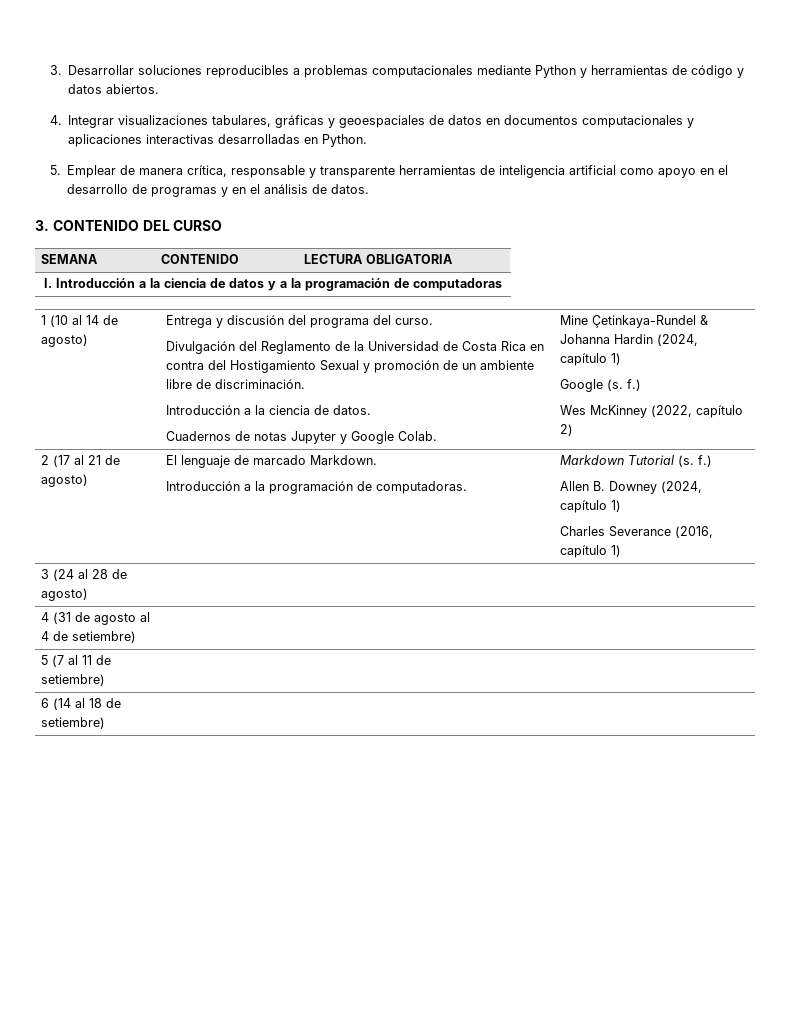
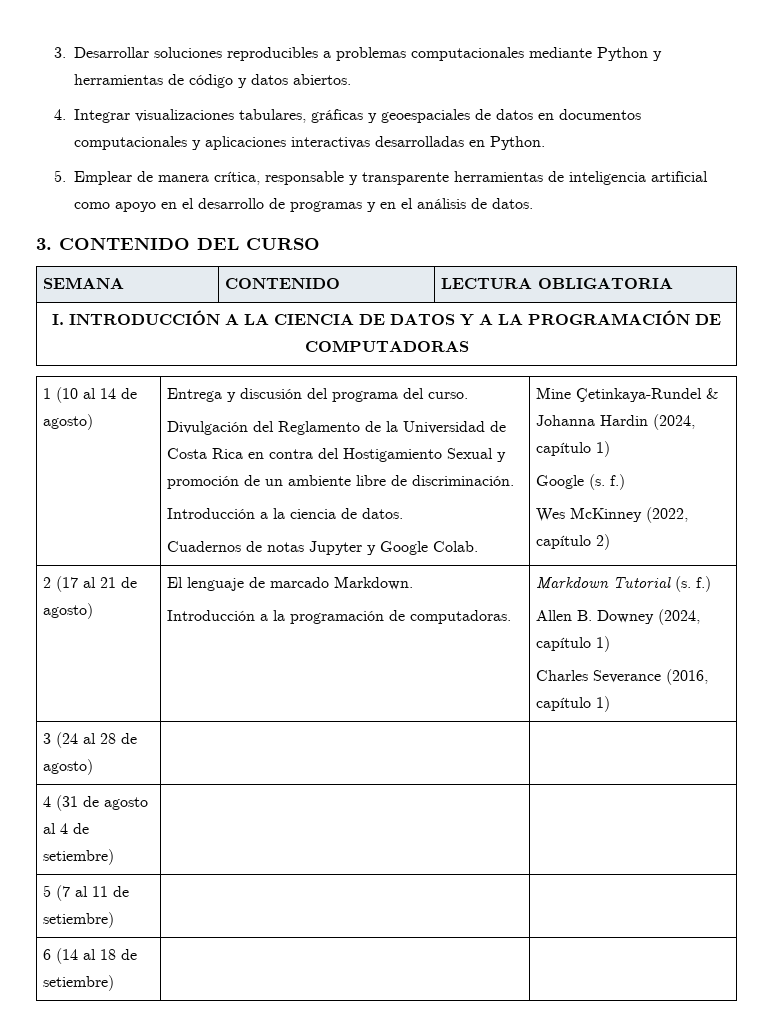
- I. Introducción a la ciencia de datos y a la programación de computadoras
+ I. INTRODUCCIÓN A LA CIENCIA DE DATOS Y A LA PROGRAMACIÓN DE COMPUTADORAS

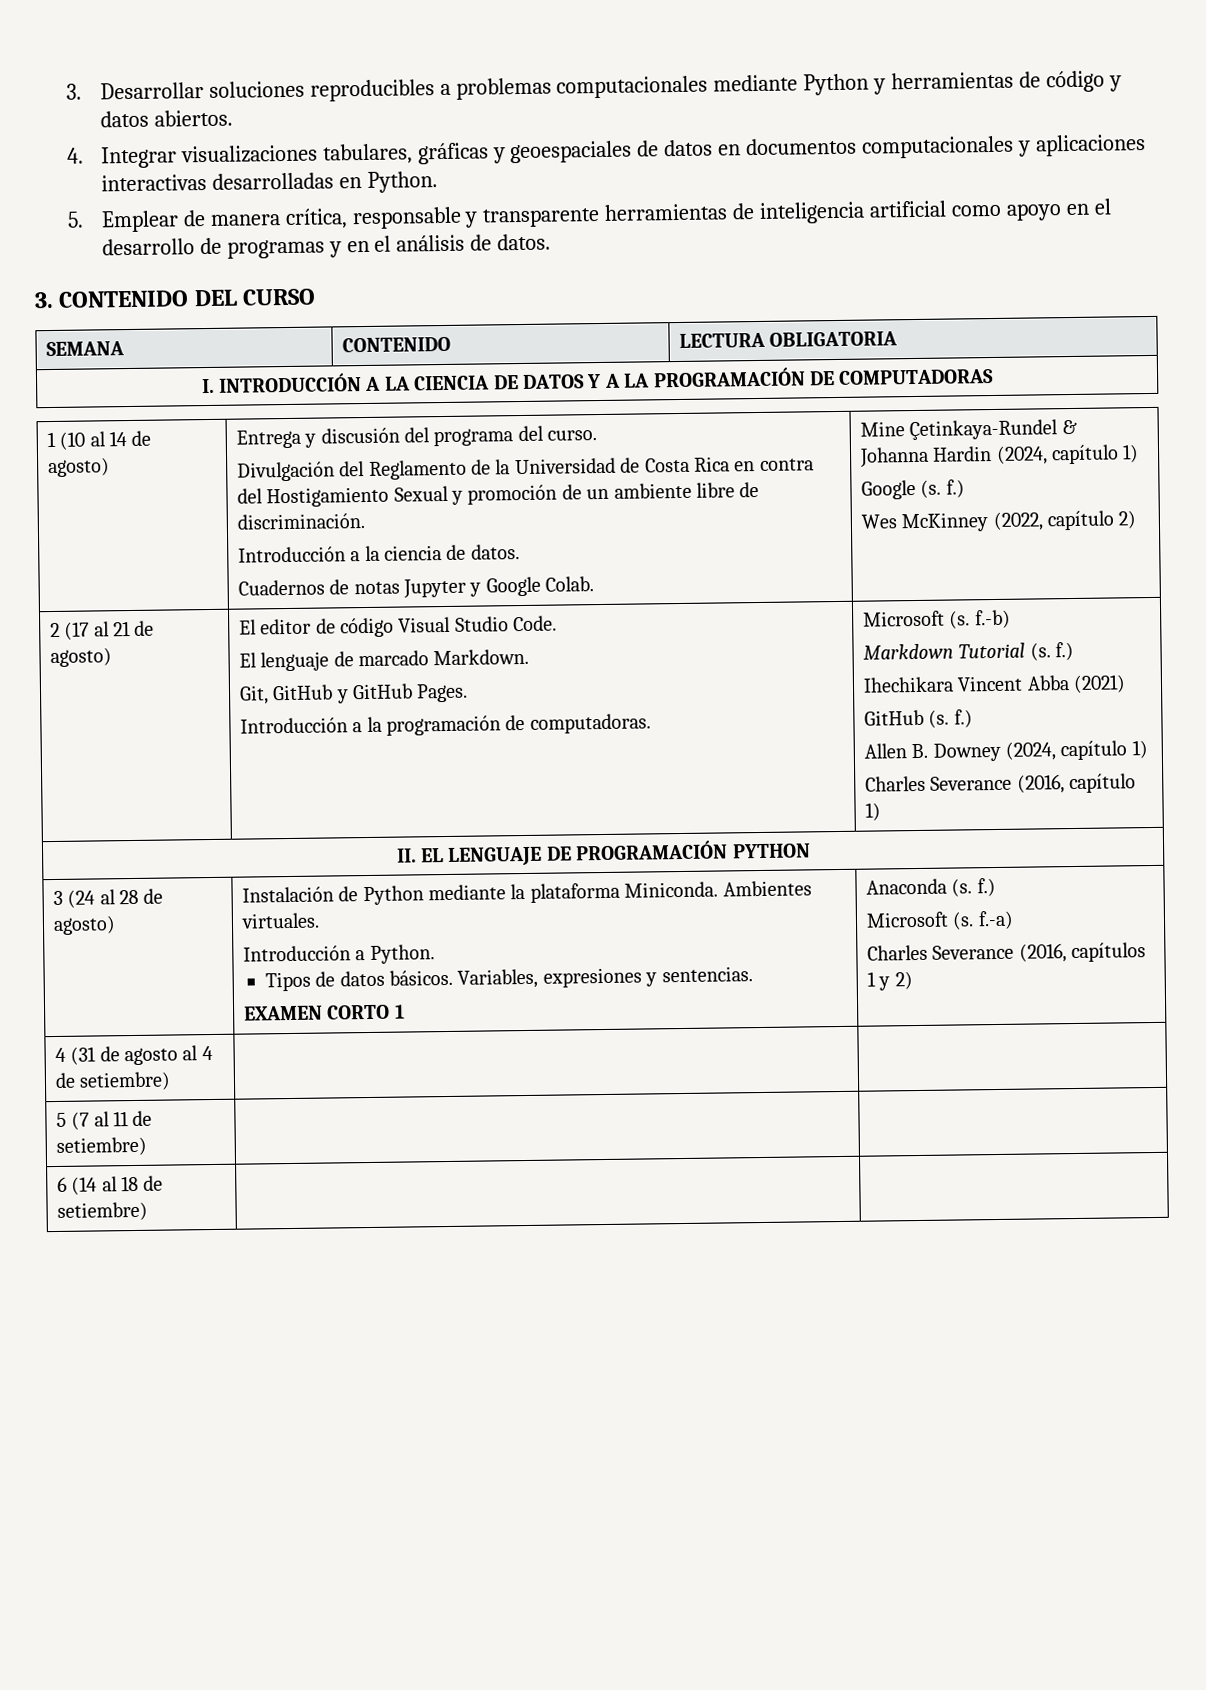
+ El editor de código Visual Studio Code.
+ Git, GitHub y GitHub Pages.
+ Microsoft (s. f.-b)
+ Ihechikara Vincent Abba (2021)
+ GitHub (s. f.)
+ II. EL LENGUAJE DE PROGRAMACIÓN PYTHON
+ Instalación de Python mediante la plataforma Miniconda. Ambientes virtuales.
+ Introducción a Python.
+ Tipos de datos básicos. Variables, expresiones y sentencias.
+ EXAMEN CORTO 1 | Anaconda (s. f.)
+ Microsoft (s. f.-a)
+ Charles Severance (2016, capítulos 1 y 2)

